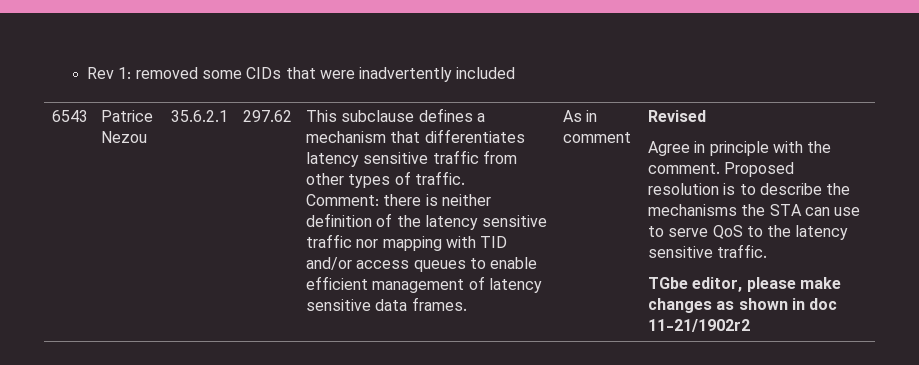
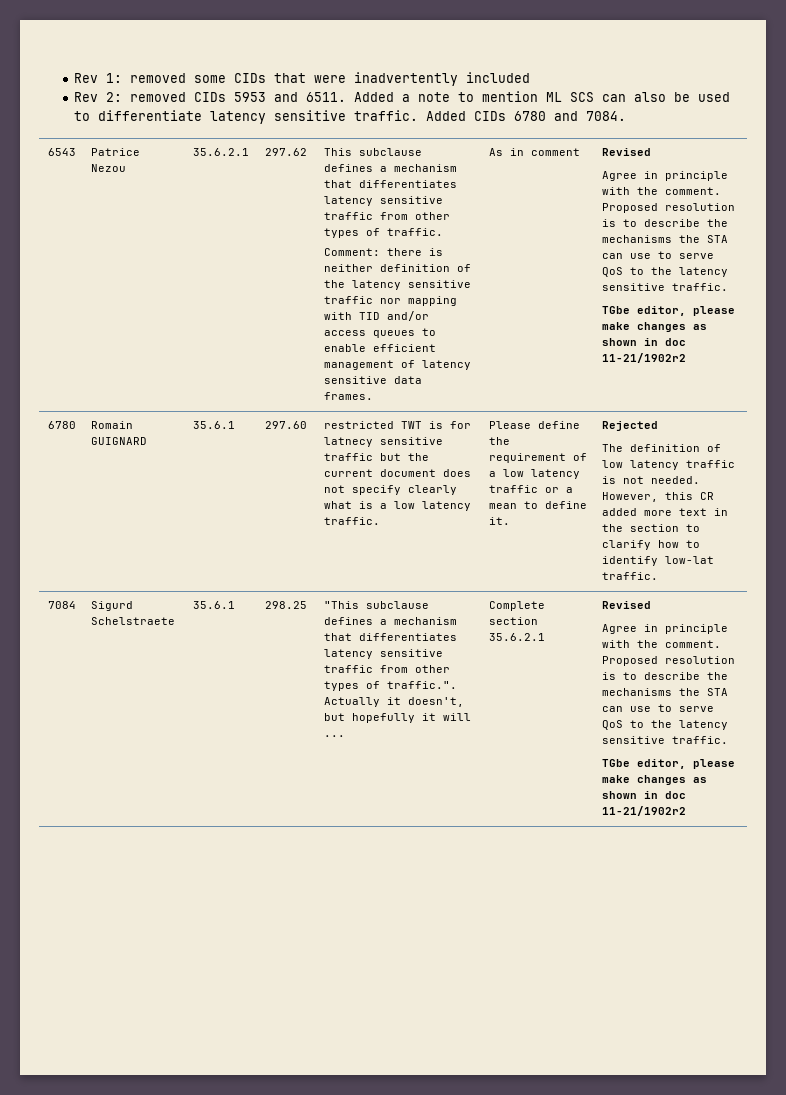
+ Rev 2: removed CIDs 5953 and 6511. Added a note to mention ML SCS can also be used to differentiate latency sensitive traffic. Added CIDs 6780 and 7084.
+ 6780 | Romain GUIGNARD | 35.6.1 | 297.60 | restricted TWT is for latnecy sensitive traffic but the current document does not specify clearly what is a low latency traffic. | Please define the requirement of a low latency traffic or a mean to define it. | Rejected
+ The definition of low latency traffic is not needed. However, this CR added more text in the section to clarify how to identify low-lat traffic.
+ 7084 | Sigurd Schelstraete | 35.6.1 | 298.25 | "This subclause defines a mechanism that differentiates latency sensitive traffic from other types of traffic.". Actually it doesn't, but hopefully it will ... | Complete section 35.6.2.1 | Revised
+ Agree in principle with the comment. Proposed resolution is to describe the mechanisms the STA can use to serve QoS to the latency sensitive traffic.
+ TGbe editor, please make changes as shown in doc 11-21/1902r2

